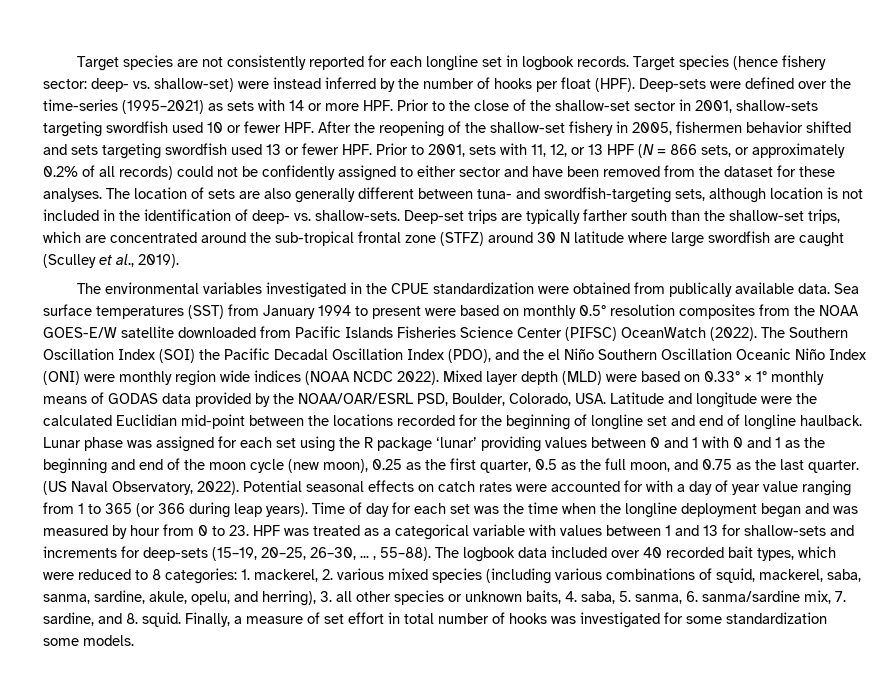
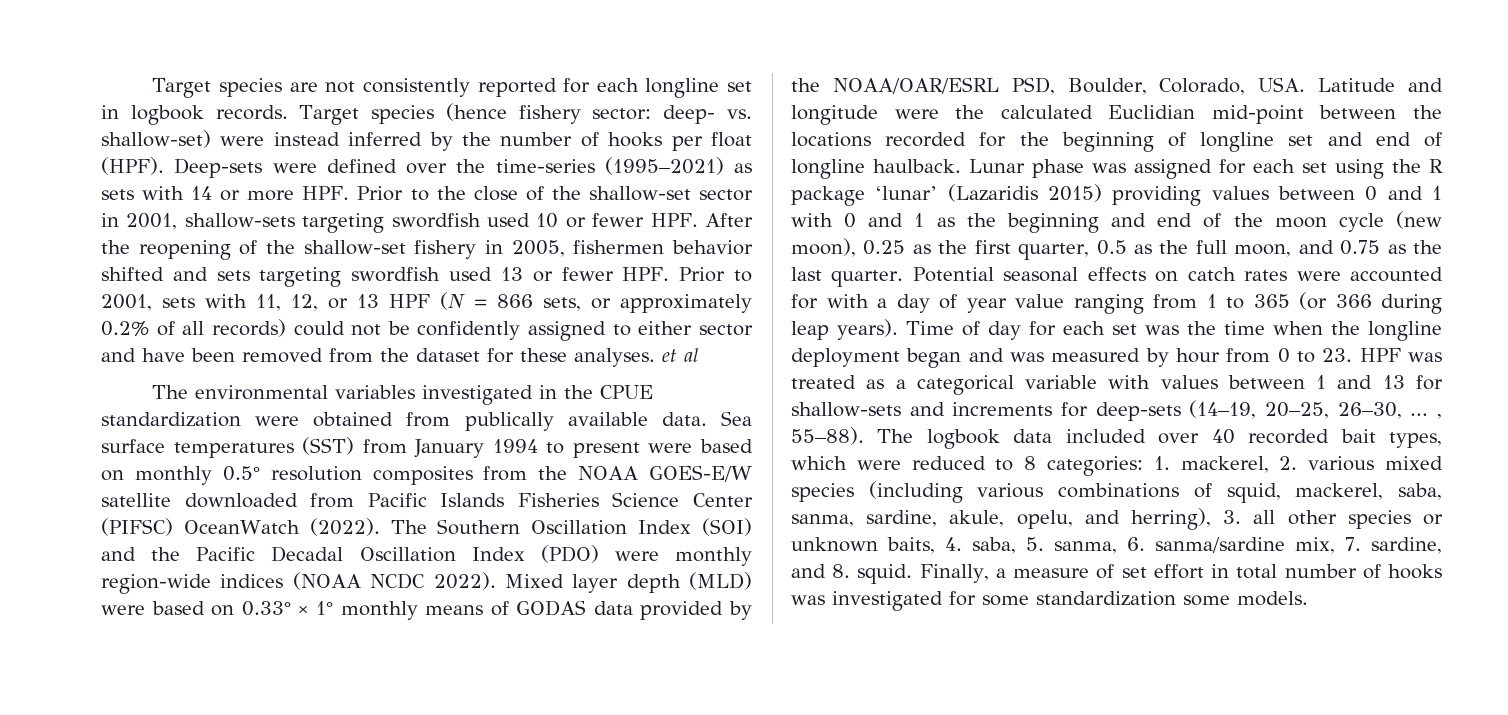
- Deep-sets were defined over the time-series (1995–2021) as sets with 14 or more HPF. Prior to the close of the shallow-set sector in 2001, shallow-sets targeting swordfish used 10 or fewer HPF. After the reopening of the shallow-set fishery in 2005, fishermen behavior shifted and sets targeting swordfish used 13 or fewer HPF. Prior to 2001, sets with 11, 12, or 13 HPF (N = 866 sets, or approximately 0.2% of all records) could not be confidently assigned to either sector and have been removed from the dataset for these analyses. The location of sets are also generally different between tuna- and swordfish-targeting sets, although location is not included in the identification of deep- vs. shallow-sets. Deep-set trips are typically farther south than the shallow-set trips, which are concentrated around the sub-tropical frontal zone (STFZ) around 30 N latitude where large swordfish are caught (Sculley et al., 2019).
+ Deep-sets were defined over the time-series (1995–2021) as sets with 14 or more HPF. Prior to the close of the shallow-set sector in 2001, shallow-sets targeting swordfish used 10 or fewer HPF. After the reopening of the shallow-set fishery in 2005, fishermen behavior shifted and sets targeting swordfish used 13 or fewer HPF. Prior to 2001, sets with 11, 12, or 13 HPF (N = 866 sets, or approximately 0.2% of all records) could not be confidently assigned to either sector and have been removed from the dataset for these analyses. et al
- The Southern Oscillation Index (SOI) the Pacific Decadal Oscillation Index (PDO), and the el Niño Southern Oscillation Oceanic Niño Index (ONI) were monthly region wide indices (NOAA NCDC 2022).
+ The Southern Oscillation Index (SOI) and the Pacific Decadal Oscillation Index (PDO) were monthly region-wide indices (NOAA NCDC 2022).
- Lunar phase was assigned for each set using the R package ‘lunar’ providing values between 0 and 1 with 0 and 1 as the beginning and end of the moon cycle (new moon), 0.25 as the first quarter, 0.5 as the full moon, and 0.75 as the last quarter.
+ Lunar phase was assigned for each set using the R package ‘lunar’ (Lazaridis 2015) providing values between 0 and 1 with 0 and 1 as the beginning and end of the moon cycle (new moon), 0.25 as the first quarter, 0.5 as the full moon, and 0.75 as the last quarter.
- (US Naval Observatory, 2022).
- Time of day for each set was the time when the longline deployment began and was measured by hour from 0 to 23. HPF was treated as a categorical variable with values between 1 and 13 for shallow-sets and increments for deep-sets (15–19, 20–25, 26–30, ... , 55–88).
+ Time of day for each set was the time when the longline deployment began and was measured by hour from 0 to 23. HPF was treated as a categorical variable with values between 1 and 13 for shallow-sets and increments for deep-sets (14–19, 20–25, 26–30, ... , 55–88).

